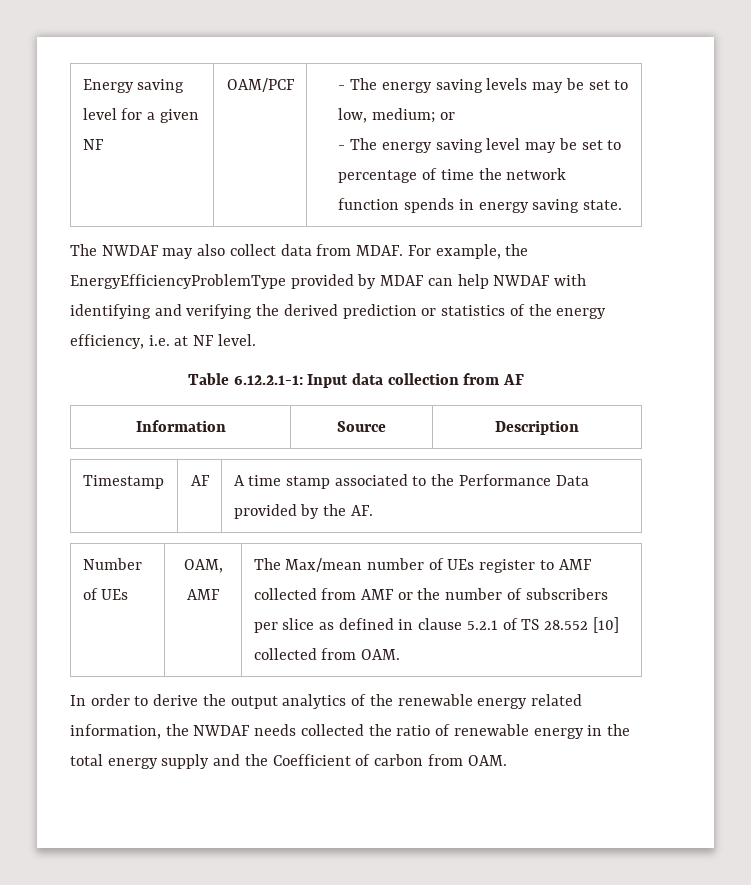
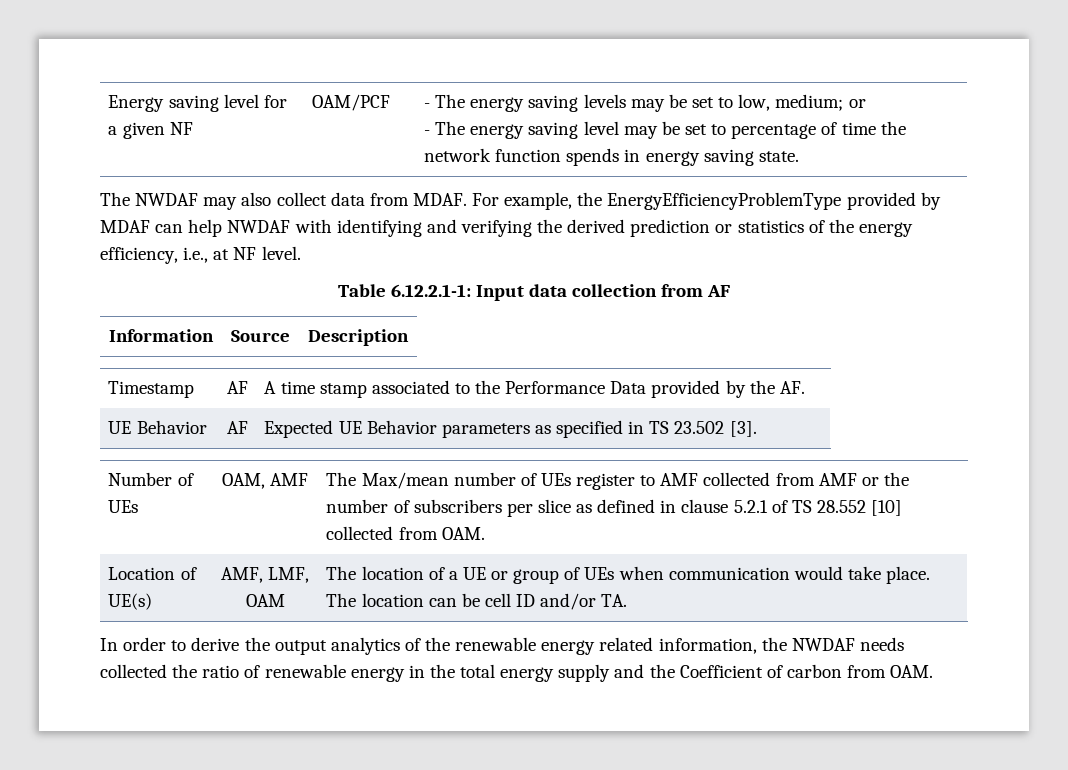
- For example, the EnergyEfficiencyProblemType provided by MDAF can help NWDAF with identifying and verifying the derived prediction or statistics of the energy efficiency, i.e. at NF level.
+ For example, the EnergyEfficiencyProblemType provided by MDAF can help NWDAF with identifying and verifying the derived prediction or statistics of the energy efficiency, i.e., at NF level.
+ UE Behavior | AF | Expected UE Behavior parameters as specified in TS 23.502 [3].
+ Location of UE(s) | AMF, LMF, OAM | The location of a UE or group of UEs when communication would take place. The location can be cell ID and/or TA.

